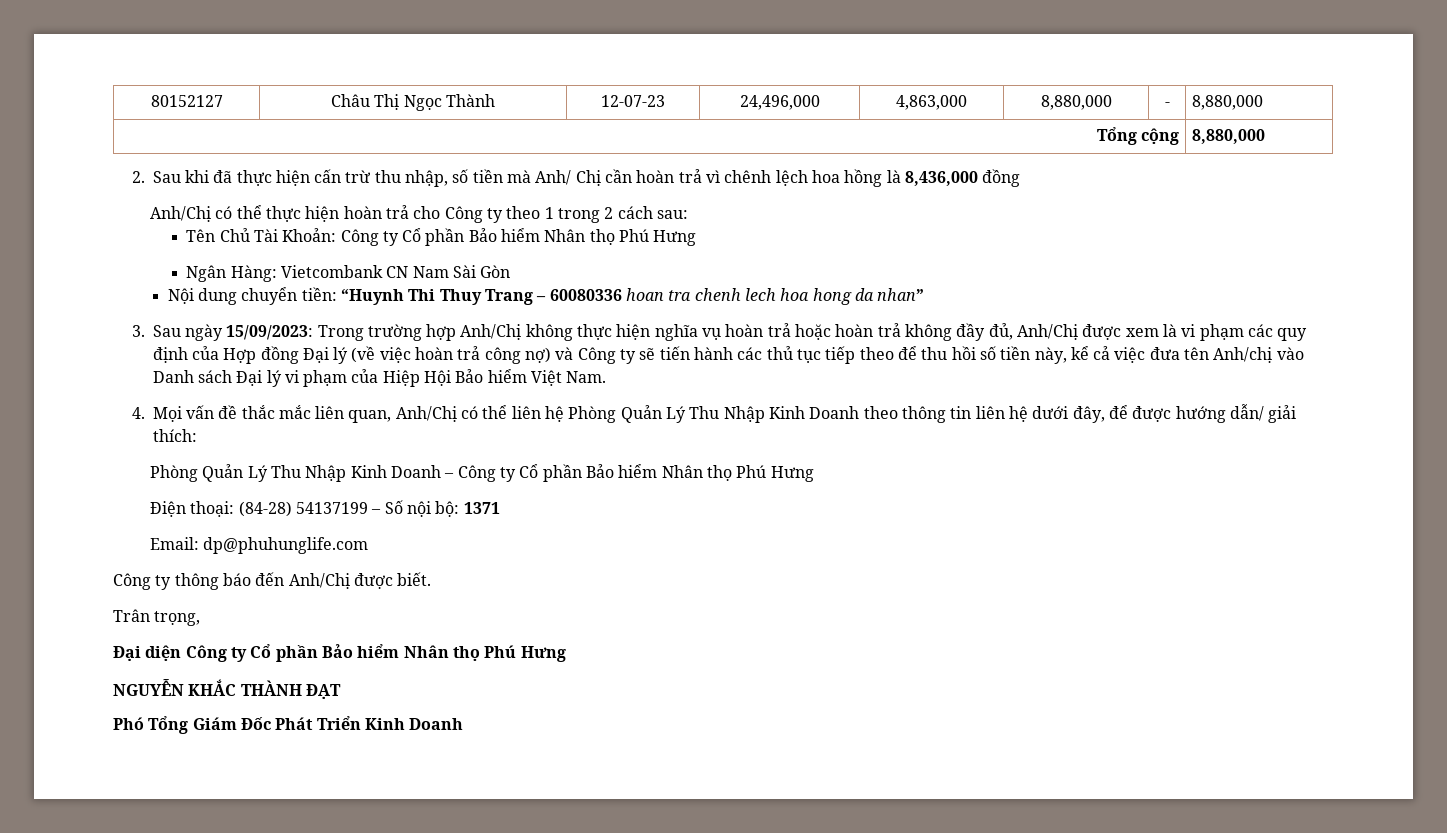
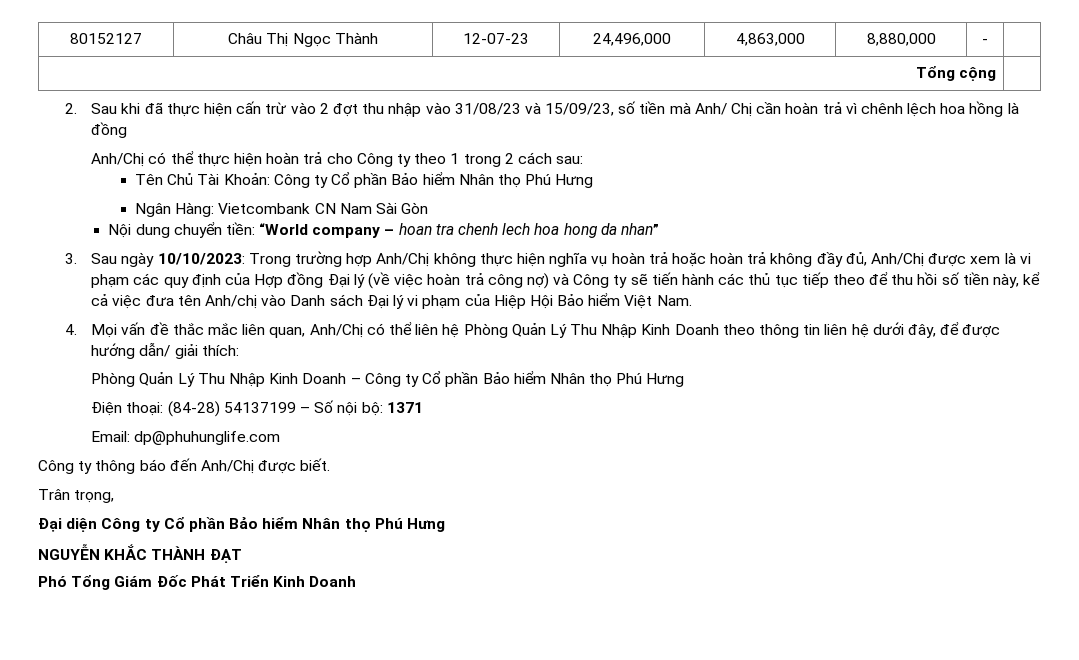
- 80152127 | Châu Thị Ngọc Thành | 12-07-23 | 24,496,000 | 4,863,000 | 8,880,000 | - | 8,880,000
+ 80152127 | Châu Thị Ngọc Thành | 12-07-23 | 24,496,000 | 4,863,000 | 8,880,000 | - |
- Tổng cộng | 8,880,000
+ Tổng cộng |
- 2. Sau khi đã thực hiện cấn trừ thu nhập, số tiền mà Anh/ Chị cần hoàn trả vì chênh lệch hoa hồng là 8,436,000 đồng
+ 2. Sau khi đã thực hiện cấn trừ vào 2 đợt thu nhập vào 31/08/23 và 15/09/23, số tiền mà Anh/ Chị cần hoàn trả vì chênh lệch hoa hồng là đồng
- Nội dung chuyển tiền: “Huynh Thi Thuy Trang – 60080336 hoan tra chenh lech hoa hong da nhan”
+ Nội dung chuyển tiền: “World company – hoan tra chenh lech hoa hong da nhan”
- 3. Sau ngày 15/09/2023:
+ 3. Sau ngày 10/10/2023:

